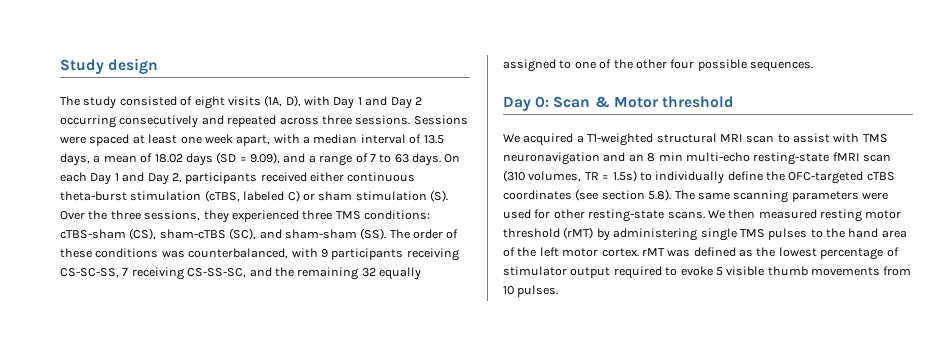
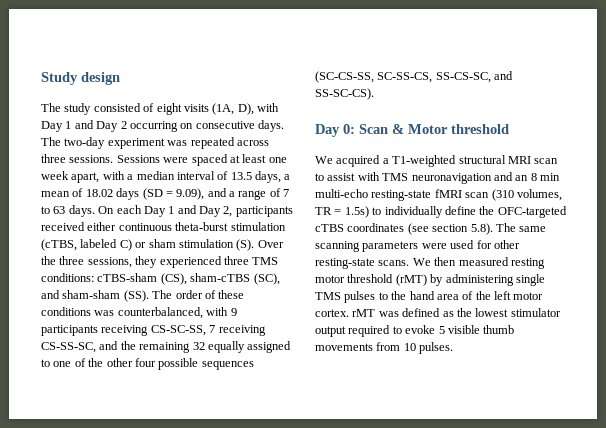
- The study consisted of eight visits (1A, D), with Day 1 and Day 2 occurring consecutively and repeated across three sessions.
+ The study consisted of eight visits (1A, D), with Day 1 and Day 2 occurring on consecutive days. The two-day experiment was repeated across three sessions.
- cTBS-sham (CS), sham-cTBS (SC), and sham-sham (SS). The order of these conditions was counterbalanced, with 9 participants receiving CS-SC-SS, 7 receiving CS-SS-SC, and the remaining 32 equally assigned to one of the other four possible sequences.
+ cTBS-sham (CS), sham-cTBS (SC), and sham-sham (SS). The order of these conditions was counterbalanced, with 9 participants receiving CS-SC-SS, 7 receiving CS-SS-SC, and the remaining 32 equally assigned to one of the other four possible sequences (SC-CS-SS, SC-SS-CS, SS-CS-SC, and SS-SC-CS).
- We then measured resting motor threshold (rMT) by administering single TMS pulses to the hand area of the left motor cortex. rMT was defined as the lowest percentage of stimulator output required to evoke 5 visible thumb movements from 10 pulses.
+ We then measured resting motor threshold (rMT) by administering single TMS pulses to the hand area of the left motor cortex. rMT was defined as the lowest stimulator output required to evoke 5 visible thumb movements from 10 pulses.

